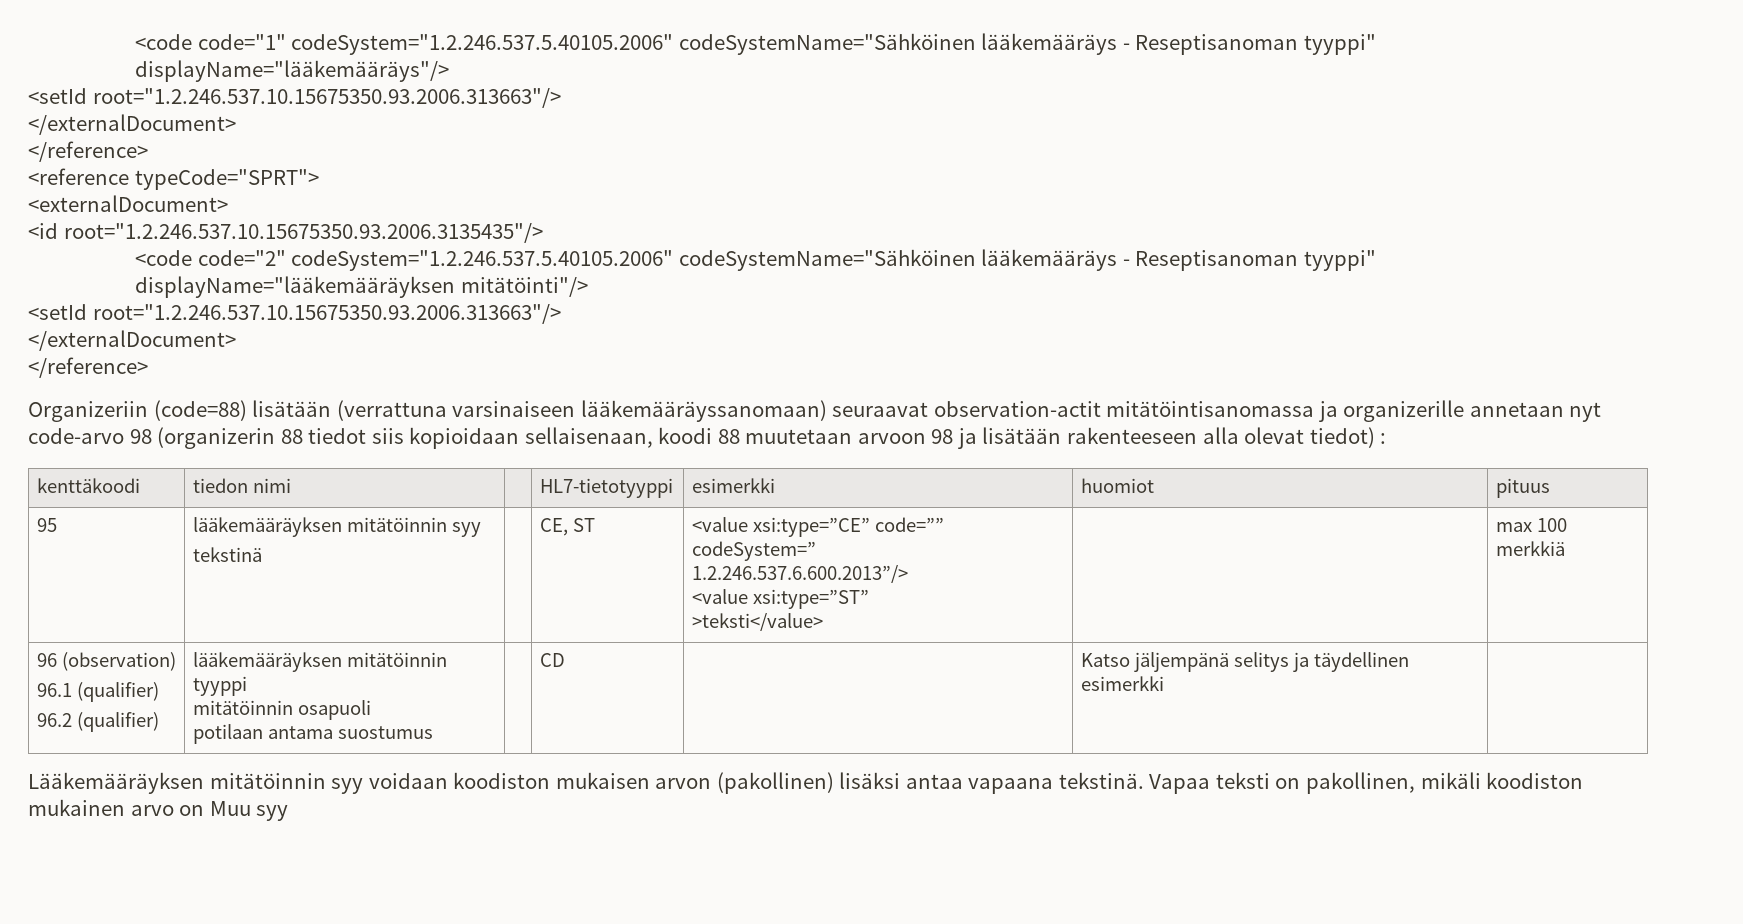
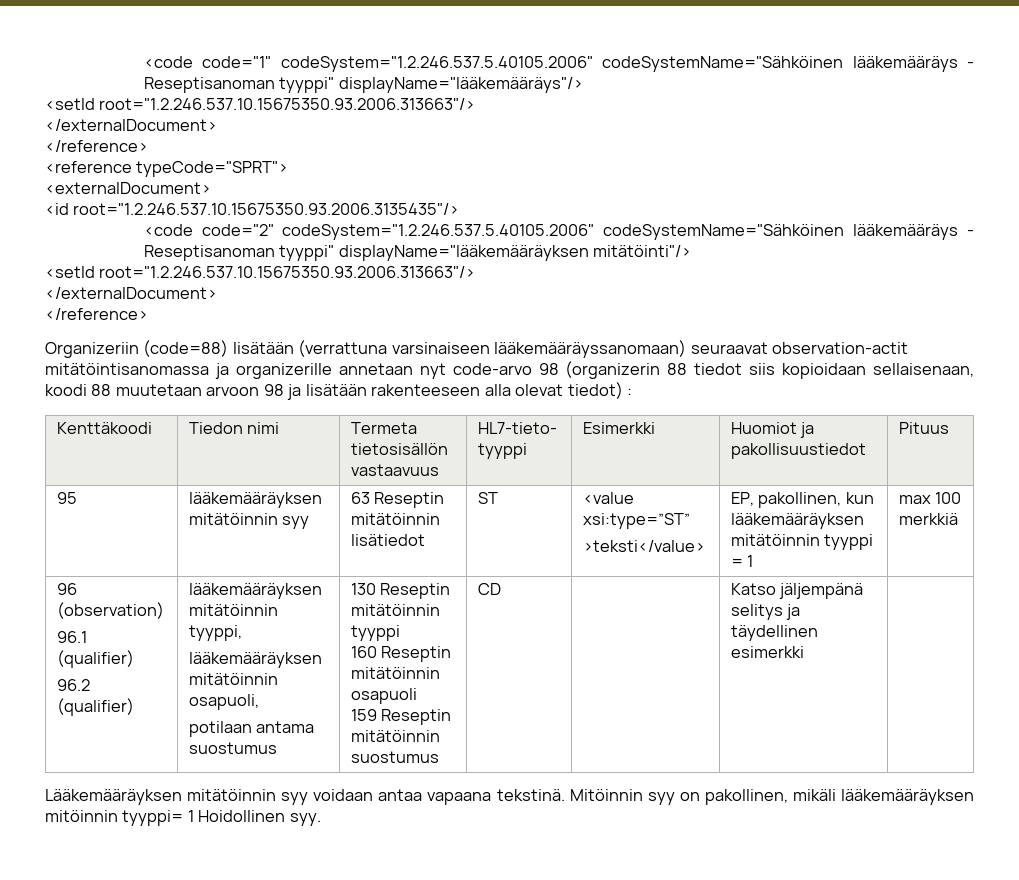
- kenttäkoodi | tiedon nimi | | HL7-tietotyyppi | esimerkki | huomiot | pituus
- 95 | lääkemääräyksen mitätöinnin syy
- tekstinä | | CE, ST | <value xsi:type=”CE” code=”” codeSystem=”
- 1.2.246.537.6.600.2013”/>
- <value xsi:type=”ST”
- >teksti</value> | | max 100 merkkiä
+ Kenttäkoodi | Tiedon nimi | Termeta tietosisällön vastaavuus | HL7-tieto- tyyppi | Esimerkki | Huomiot ja pakollisuustiedot | Pituus
+ 95 | lääkemääräyksen mitätöinnin syy | 63 Reseptin mitätöinnin lisätiedot | ST | <value xsi:type=”ST”
+ >teksti</value> | EP, pakollinen, kun lääkemääräyksen mitätöinnin tyyppi = 1 | max 100 merkkiä
  96 (observation)
  96.1 (qualifier)
- 96.2 (qualifier) | lääkemääräyksen mitätöinnin tyyppi
- mitätöinnin osapuoli
- potilaan antama suostumus | | CD | | Katso jäljempänä selitys ja täydellinen esimerkki |
+ 96.2 (qualifier) | lääkemääräyksen mitätöinnin tyyppi,
+ lääkemääräyksen mitätöinnin osapuoli,
+ potilaan antama suostumus | 130 Reseptin mitätöinnin tyyppi
+ 160 Reseptin mitätöinnin osapuoli
+ 159 Reseptin mitätöinnin suostumus | CD | | Katso jäljempänä selitys ja täydellinen esimerkki |
- Lääkemääräyksen mitätöinnin syy voidaan koodiston mukaisen arvon (pakollinen) lisäksi antaa vapaana tekstinä.
+ Lääkemääräyksen mitätöinnin syy voidaan antaa vapaana tekstinä.
- Vapaa teksti on pakollinen, mikäli koodiston mukainen arvo on Muu syy
+ Mitöinnin syy on pakollinen, mikäli lääkemääräyksen mitöinnin tyyppi= 1 Hoidollinen syy.

